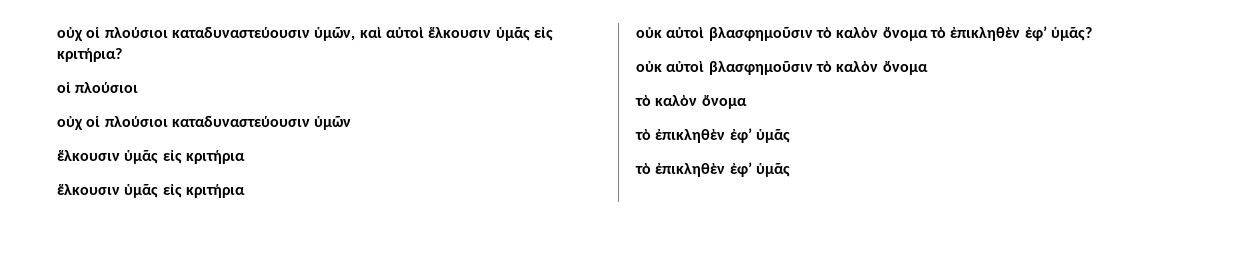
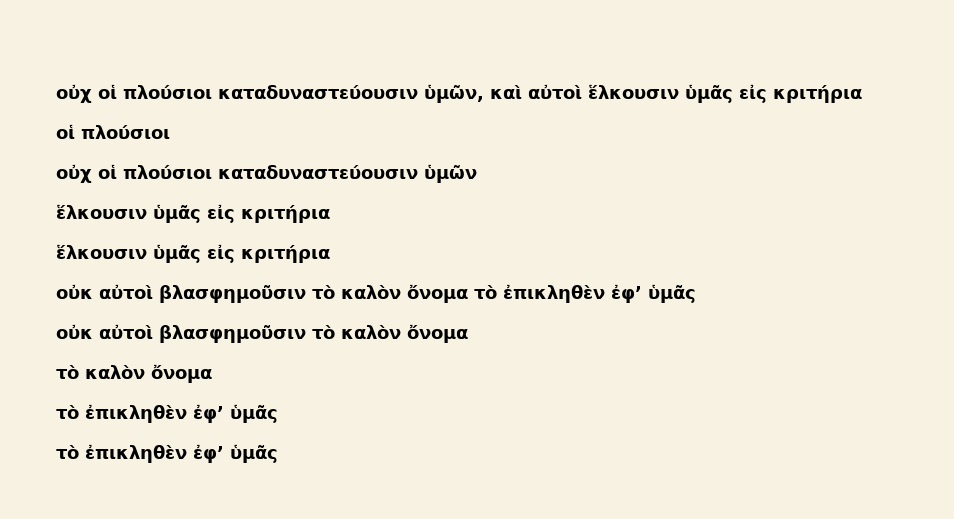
- οὐχ οἱ πλούσιοι καταδυναστεύουσιν ὑμῶν, καὶ αὐτοὶ ἕλκουσιν ὑμᾶς εἰς κριτήρια?
+ οὐχ οἱ πλούσιοι καταδυναστεύουσιν ὑμῶν, καὶ αὐτοὶ ἕλκουσιν ὑμᾶς εἰς κριτήρια
- οὐκ αὐτοὶ βλασφημοῦσιν τὸ καλὸν ὄνομα τὸ ἐπικληθὲν ἐφ’ ὑμᾶς?
+ οὐκ αὐτοὶ βλασφημοῦσιν τὸ καλὸν ὄνομα τὸ ἐπικληθὲν ἐφ’ ὑμᾶς

